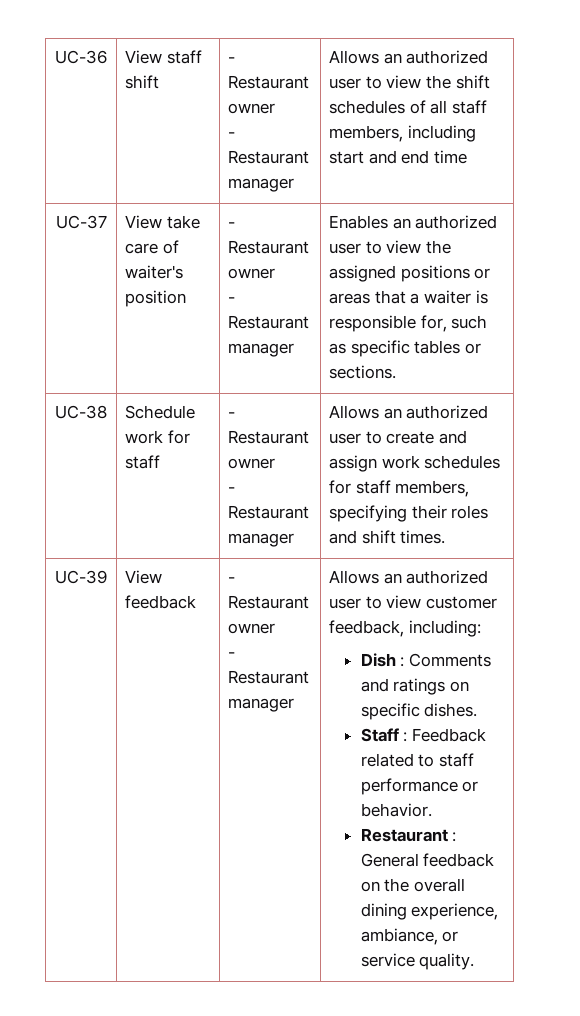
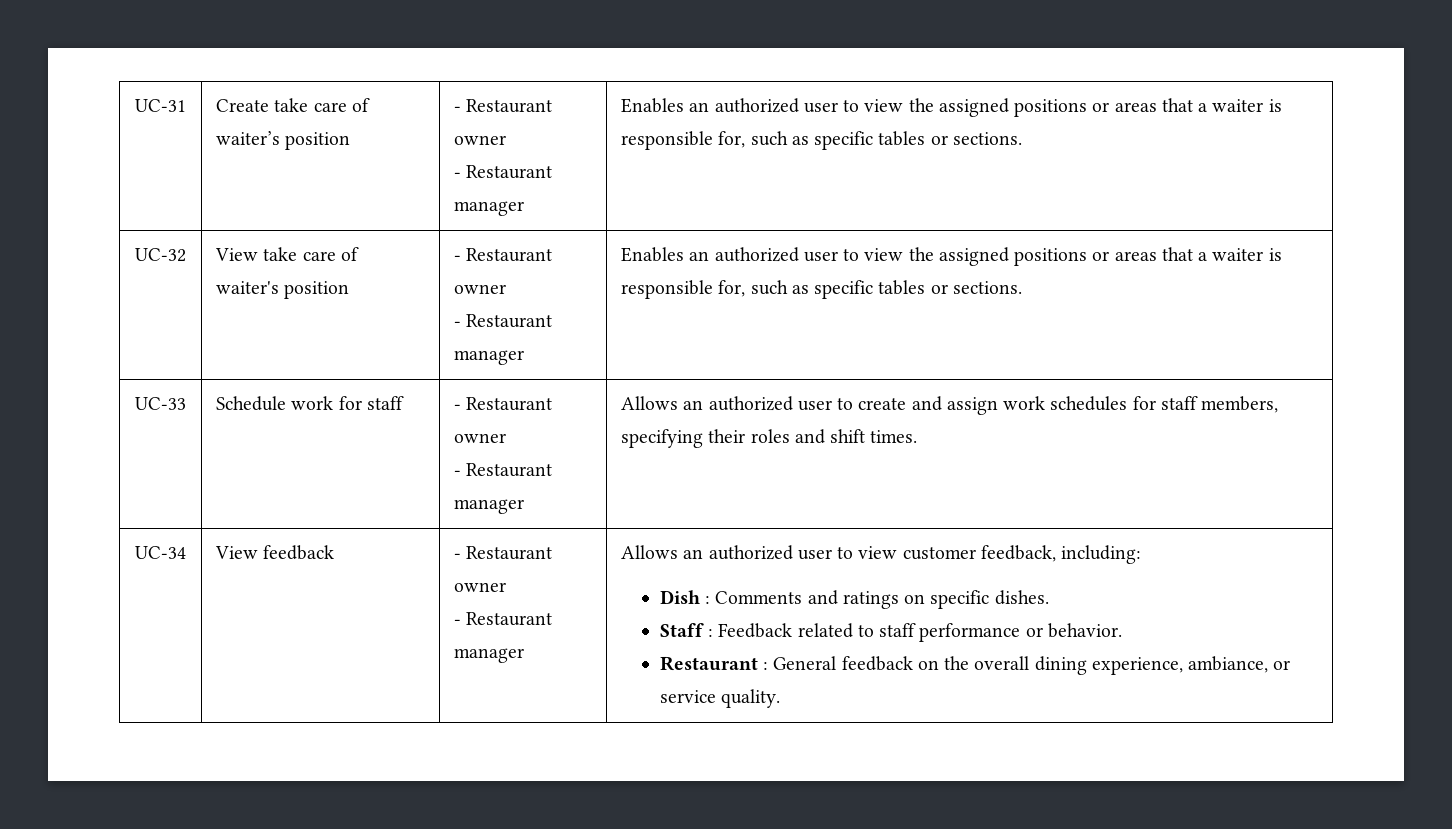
- UC-36 | View staff shift | - Restaurant owner
- - Restaurant manager | Allows an authorized user to view the shift schedules of all staff members, including start and end time
- UC-37 | View take care of waiter's position | - Restaurant owner
+ UC-31 | Create take care of waiter’s position | - Restaurant owner
+ - Restaurant manager | Enables an authorized user to view the assigned positions or areas that a waiter is responsible for, such as specific tables or sections.
+ UC-32 | View take care of waiter's position | - Restaurant owner
- UC-38 | Schedule work for staff | - Restaurant owner
+ UC-33 | Schedule work for staff | - Restaurant owner
- UC-39
+ UC-34

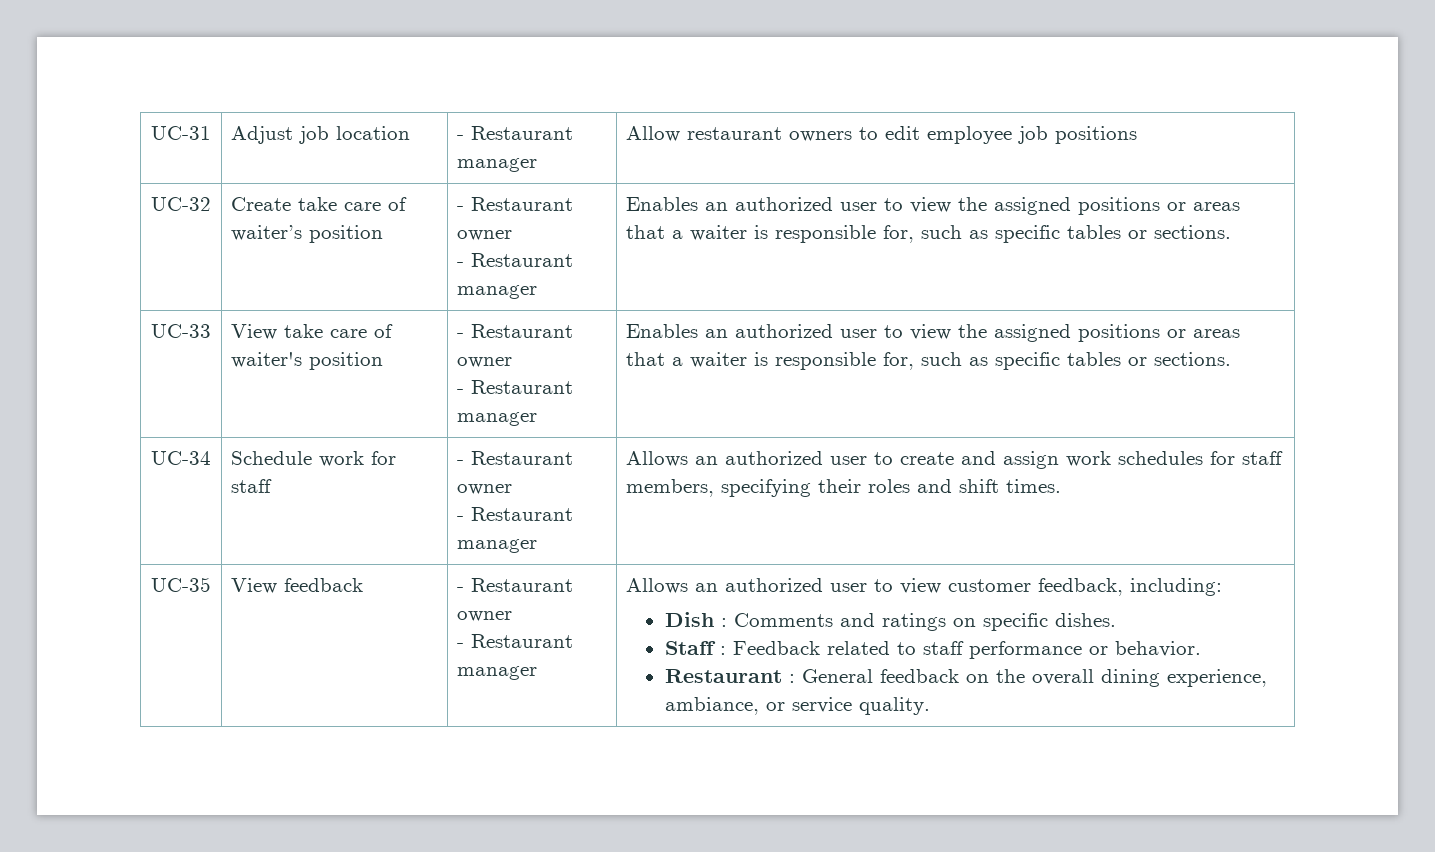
- UC-31 | Create take care of waiter’s position | - Restaurant owner
+ UC-31 | Adjust job location | - Restaurant manager | Allow restaurant owners to edit employee job positions
+ UC-32 | Create take care of waiter’s position | - Restaurant owner
- UC-32 | View take care of waiter's position | - Restaurant owner
+ UC-33 | View take care of waiter's position | - Restaurant owner
- UC-33 | Schedule work for staff | - Restaurant owner
+ UC-34 | Schedule work for staff | - Restaurant owner
- UC-34
+ UC-35

